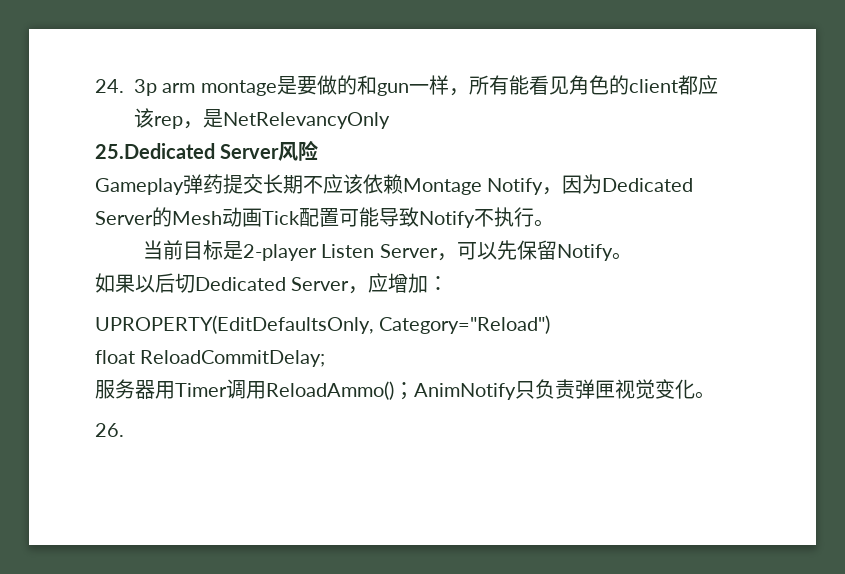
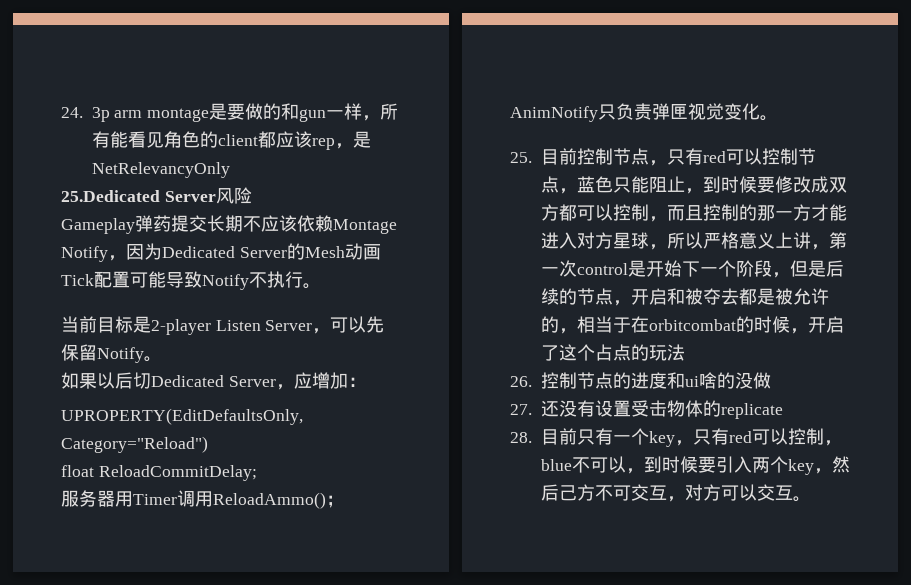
- 26.
+ 25.目前控制节点，只有red可以控制节点，蓝色只能阻止，到时候要修改成双方都可以控制，而且控制的那一方才能进入对方星球，所以严格意义上讲，第一次control是开始下一个阶段，但是后续的节点，开启和被夺去都是被允许的，相当于在orbitcombat的时候，开启了这个占点的玩法
+ 26.控制节点的进度和ui啥的没做
+ 27.还没有设置受击物体的replicate
+ 28.目前只有一个key，只有red可以控制，blue不可以，到时候要引入两个key，然后己方不可交互，对方可以交互。

